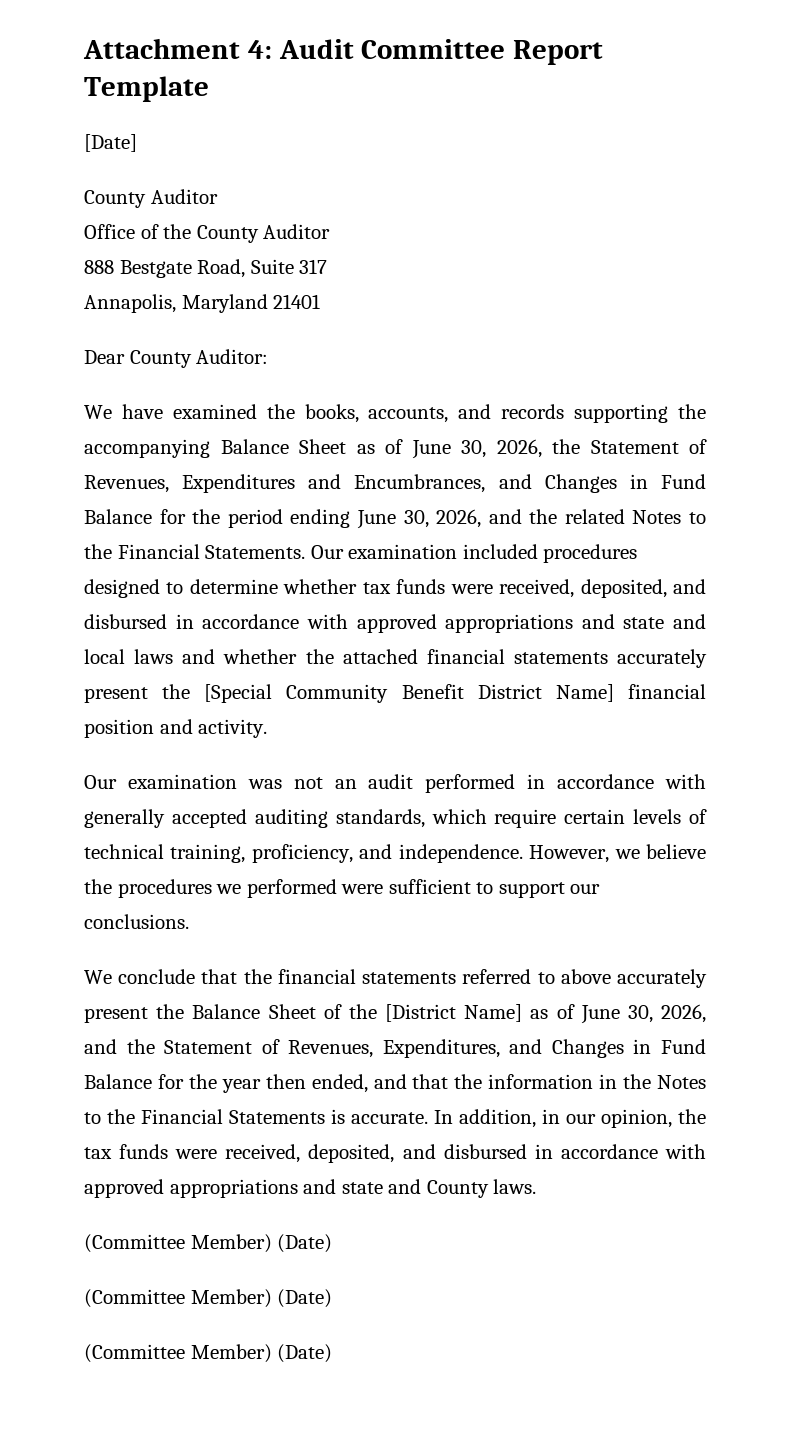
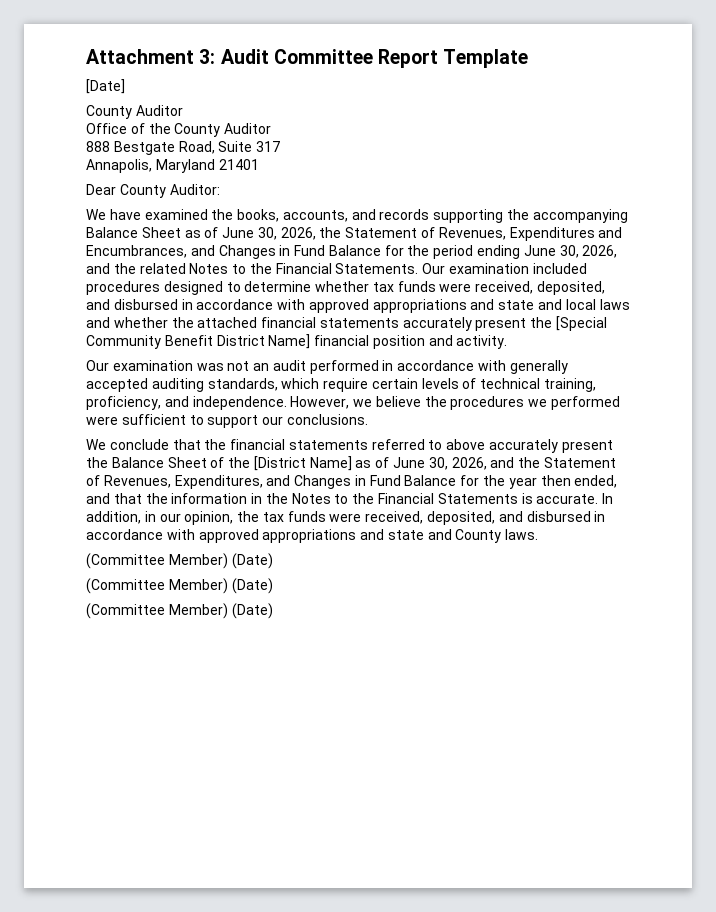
- Attachment 4: Audit Committee Report Template
+ Attachment 3: Audit Committee Report Template

